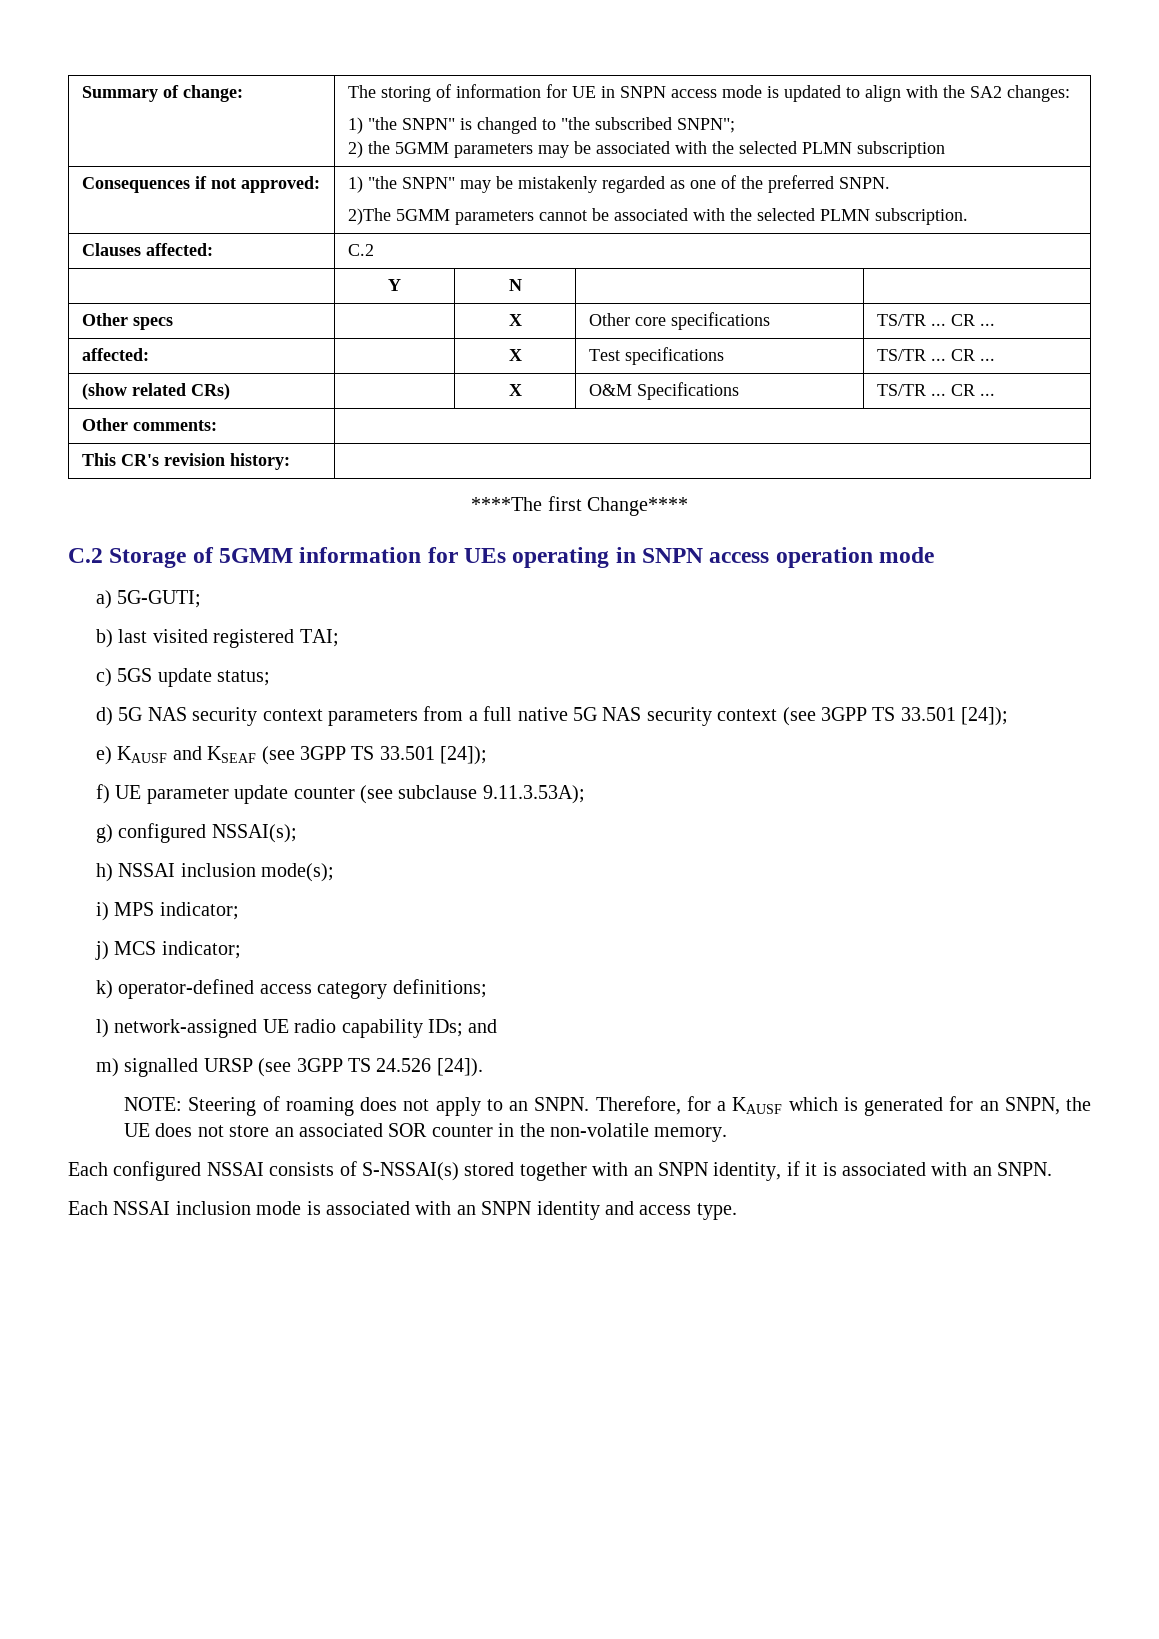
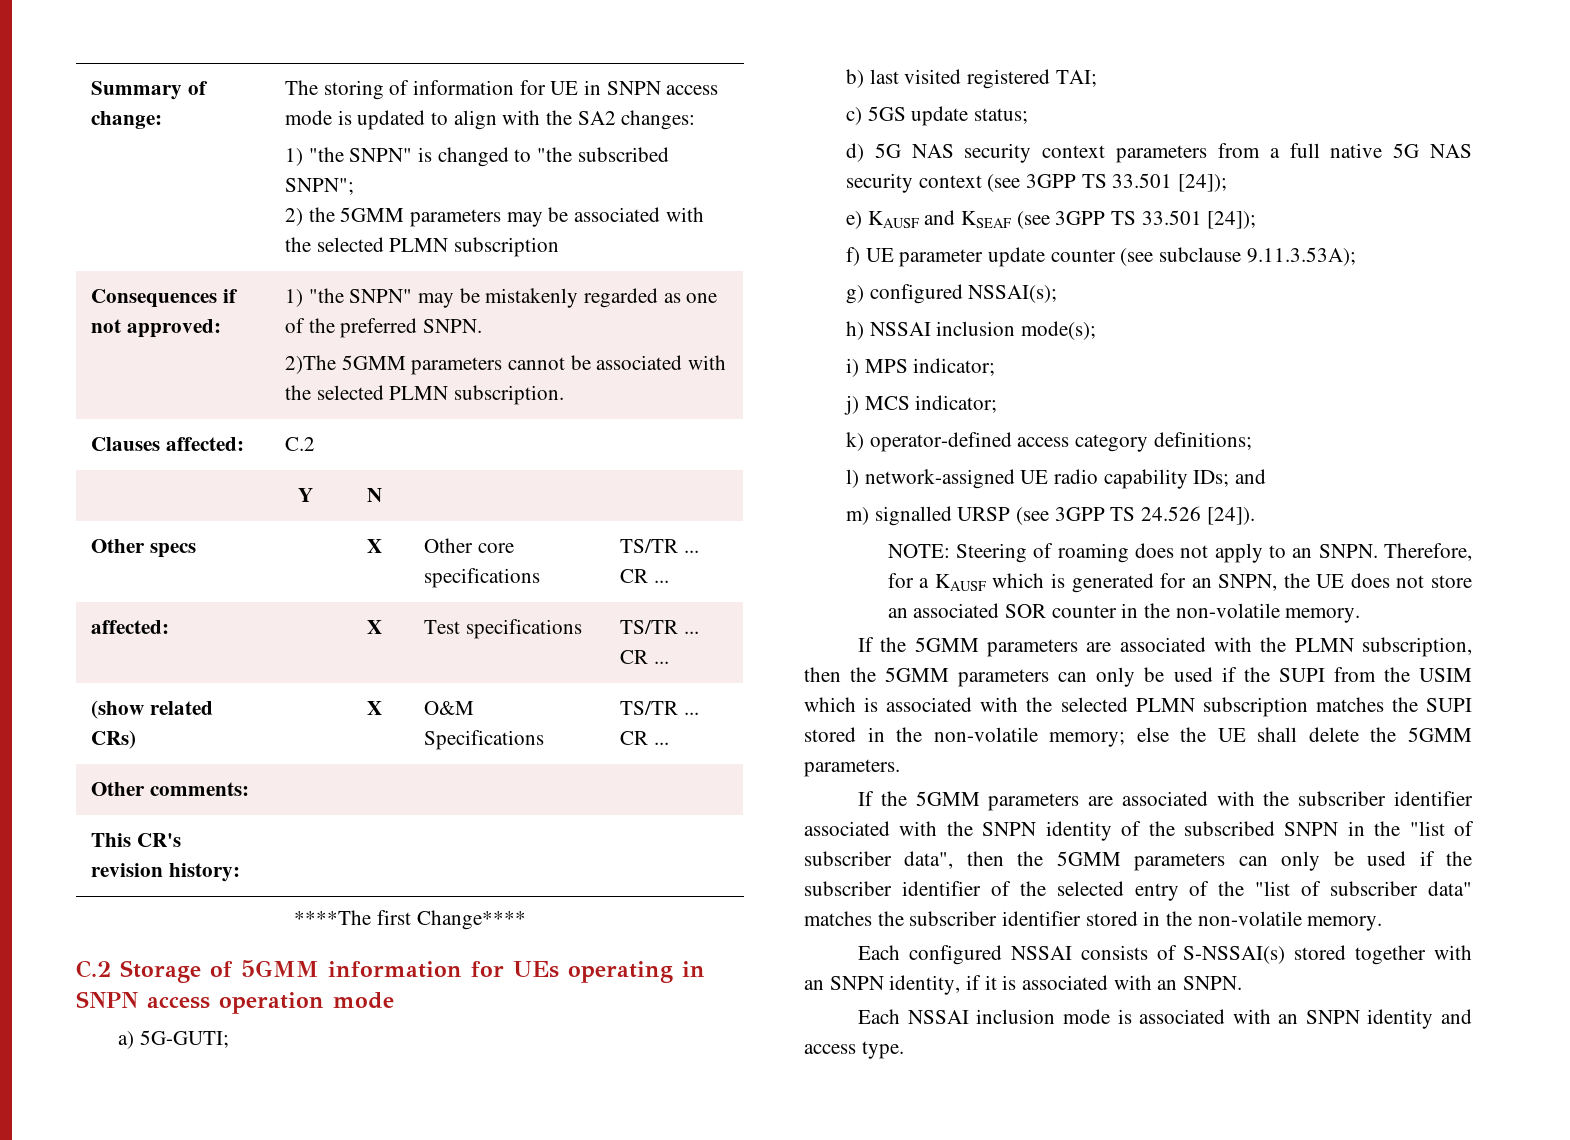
+ If the 5GMM parameters are associated with the PLMN subscription, then the 5GMM parameters can only be used if the SUPI from the USIM which is associated with the selected PLMN subscription matches the SUPI stored in the non-volatile memory; else the UE shall delete the 5GMM parameters.
+ If the 5GMM parameters are associated with the subscriber identifier associated with the SNPN identity of the subscribed SNPN in the "list of subscriber data", then the 5GMM parameters can only be used if the subscriber identifier of the selected entry of the "list of subscriber data" matches the subscriber identifier stored in the non-volatile memory.

